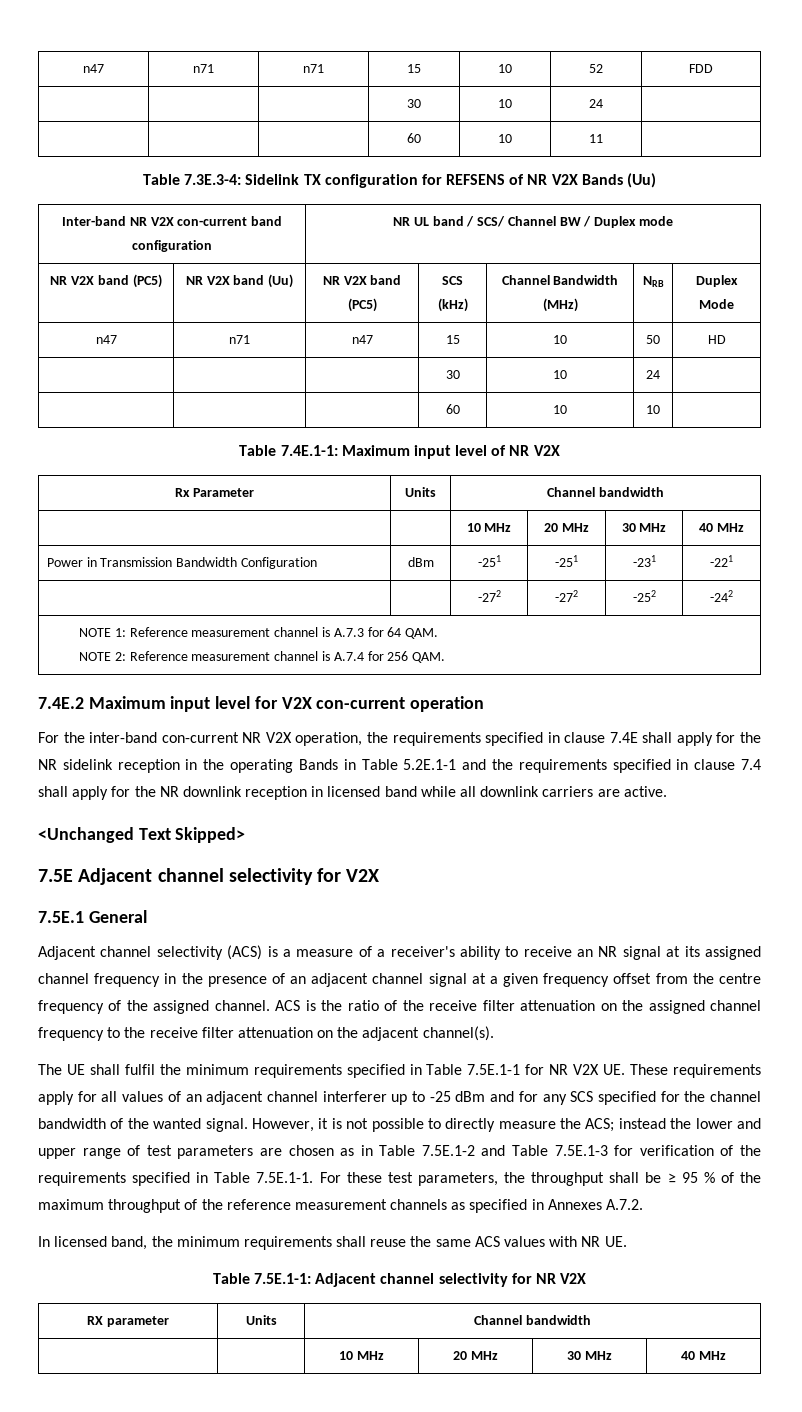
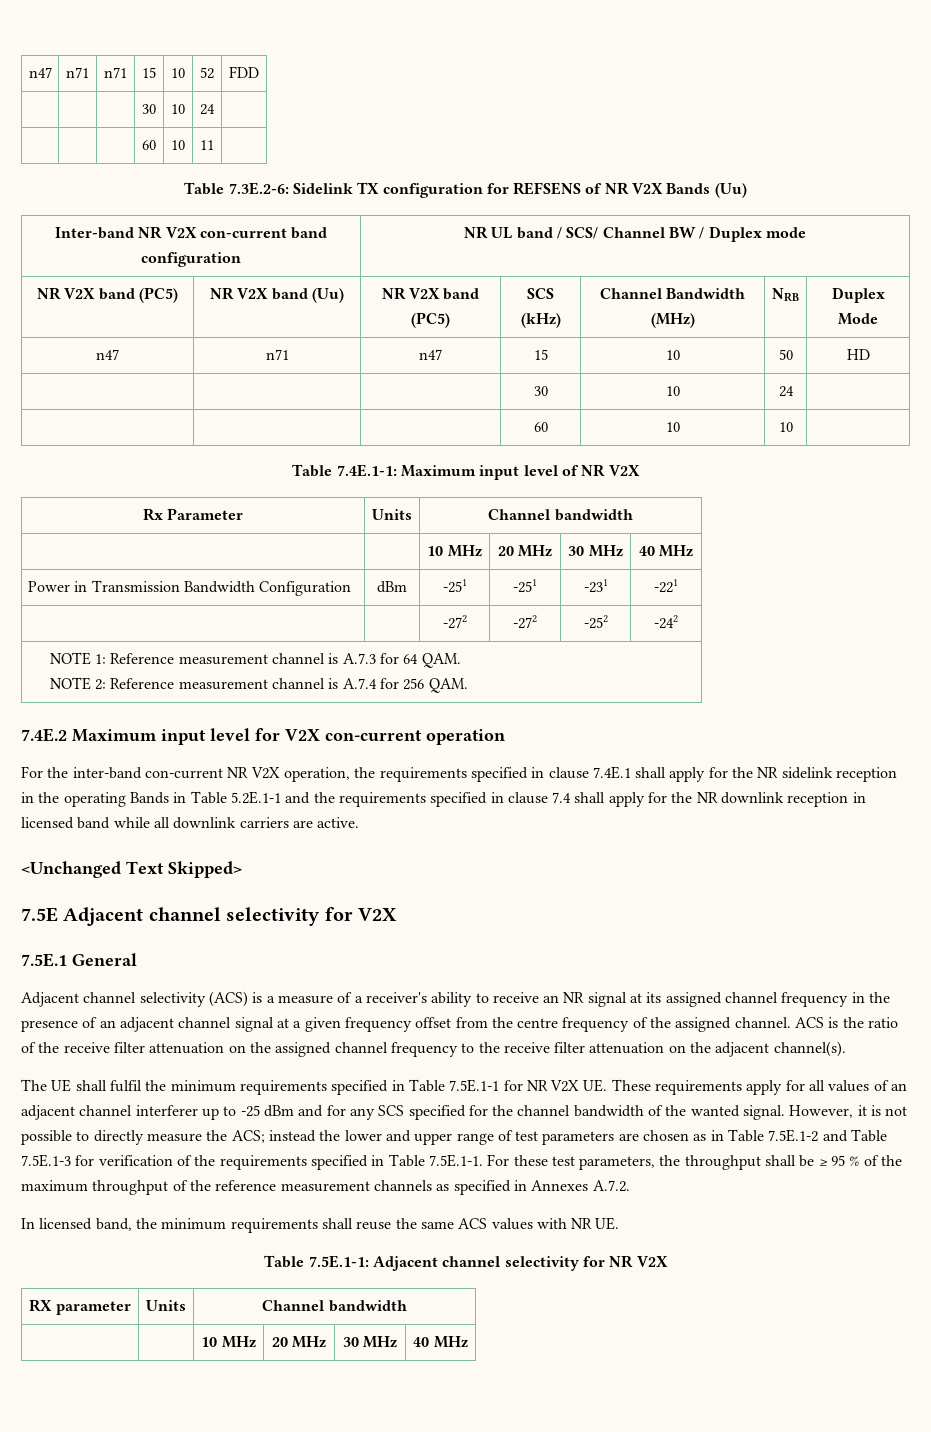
- Table 7.3E.3-4: Sidelink TX configuration for REFSENS of NR V2X Bands (Uu)
+ Table 7.3E.2-6: Sidelink TX configuration for REFSENS of NR V2X Bands (Uu)
- For the inter-band con-current NR V2X operation, the requirements specified in clause 7.4E shall apply for the NR sidelink reception in the operating Bands in Table 5.2E.1-1 and the requirements specified in clause 7.4 shall apply for the NR downlink reception in licensed band while all downlink carriers are active.
+ For the inter-band con-current NR V2X operation, the requirements specified in clause 7.4E.1 shall apply for the NR sidelink reception in the operating Bands in Table 5.2E.1-1 and the requirements specified in clause 7.4 shall apply for the NR downlink reception in licensed band while all downlink carriers are active.

